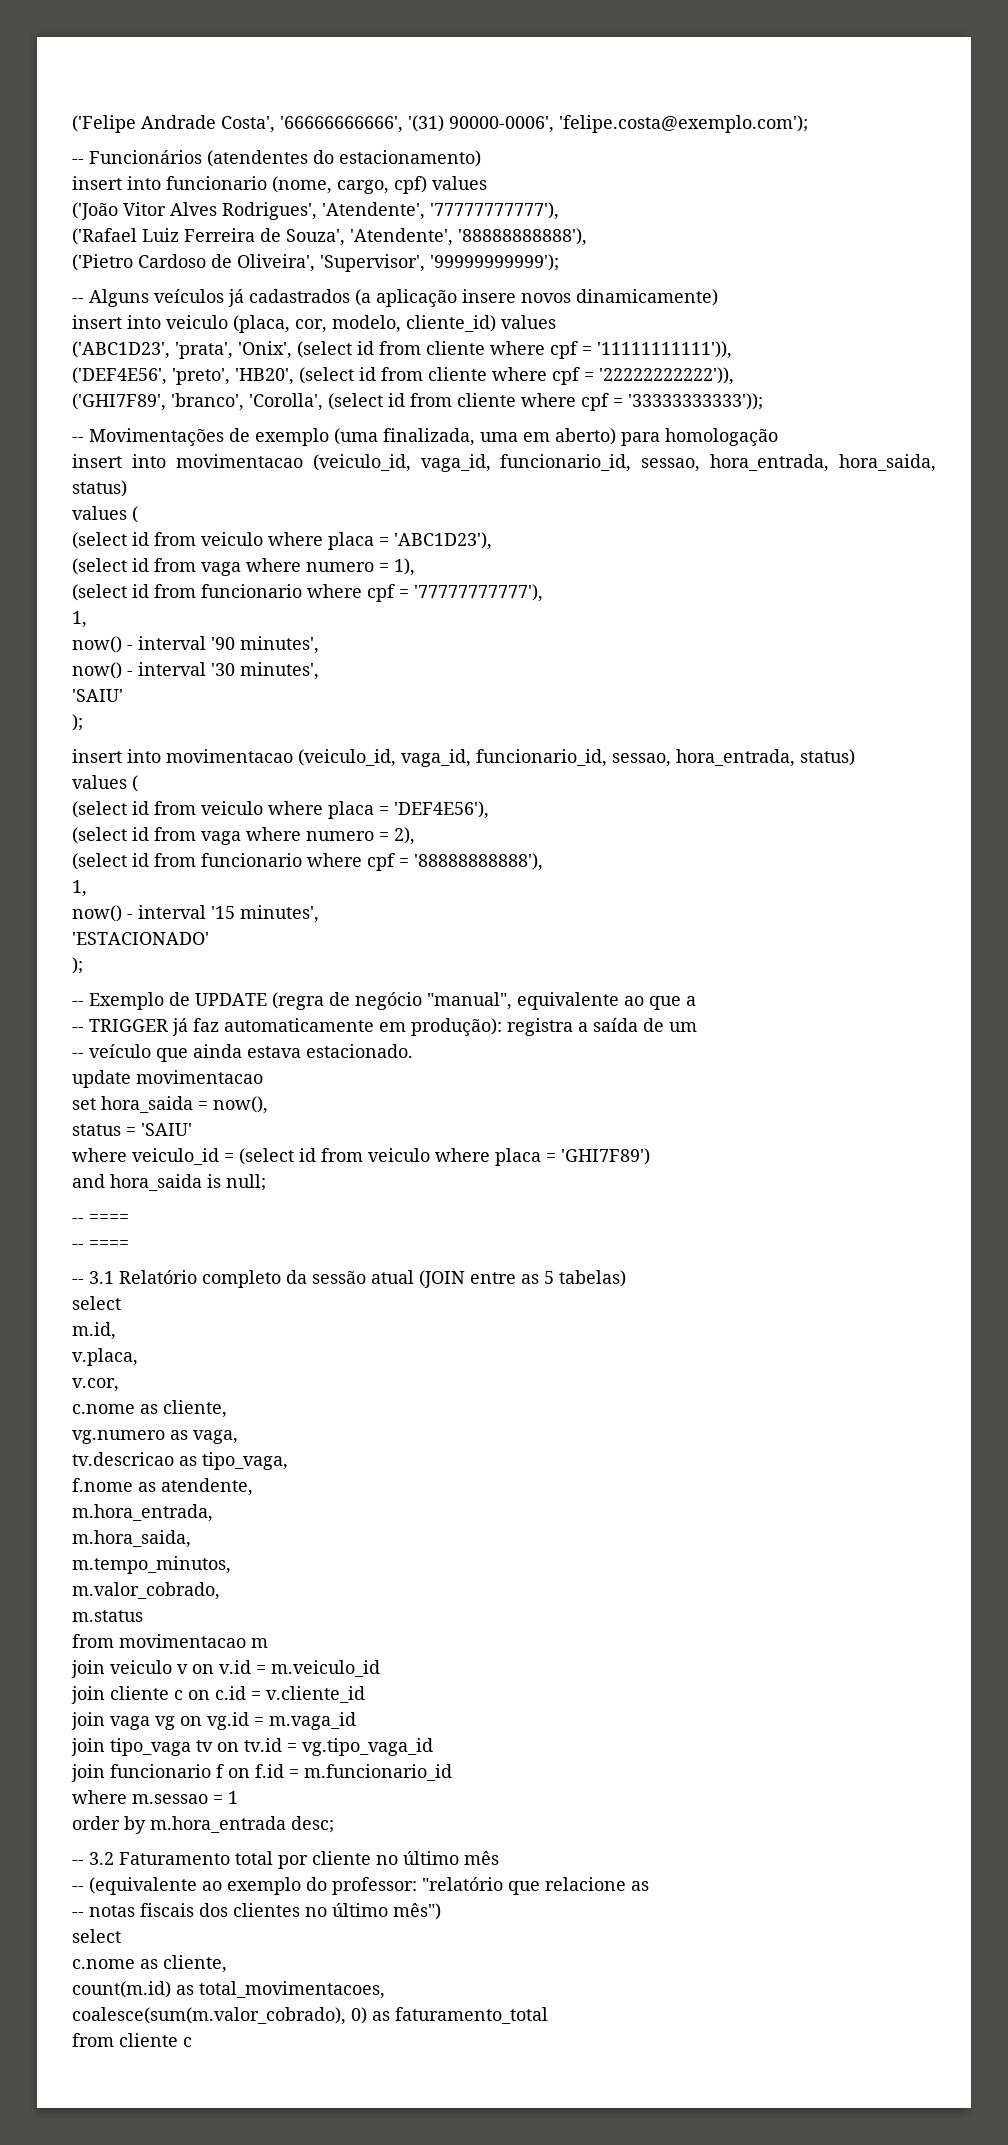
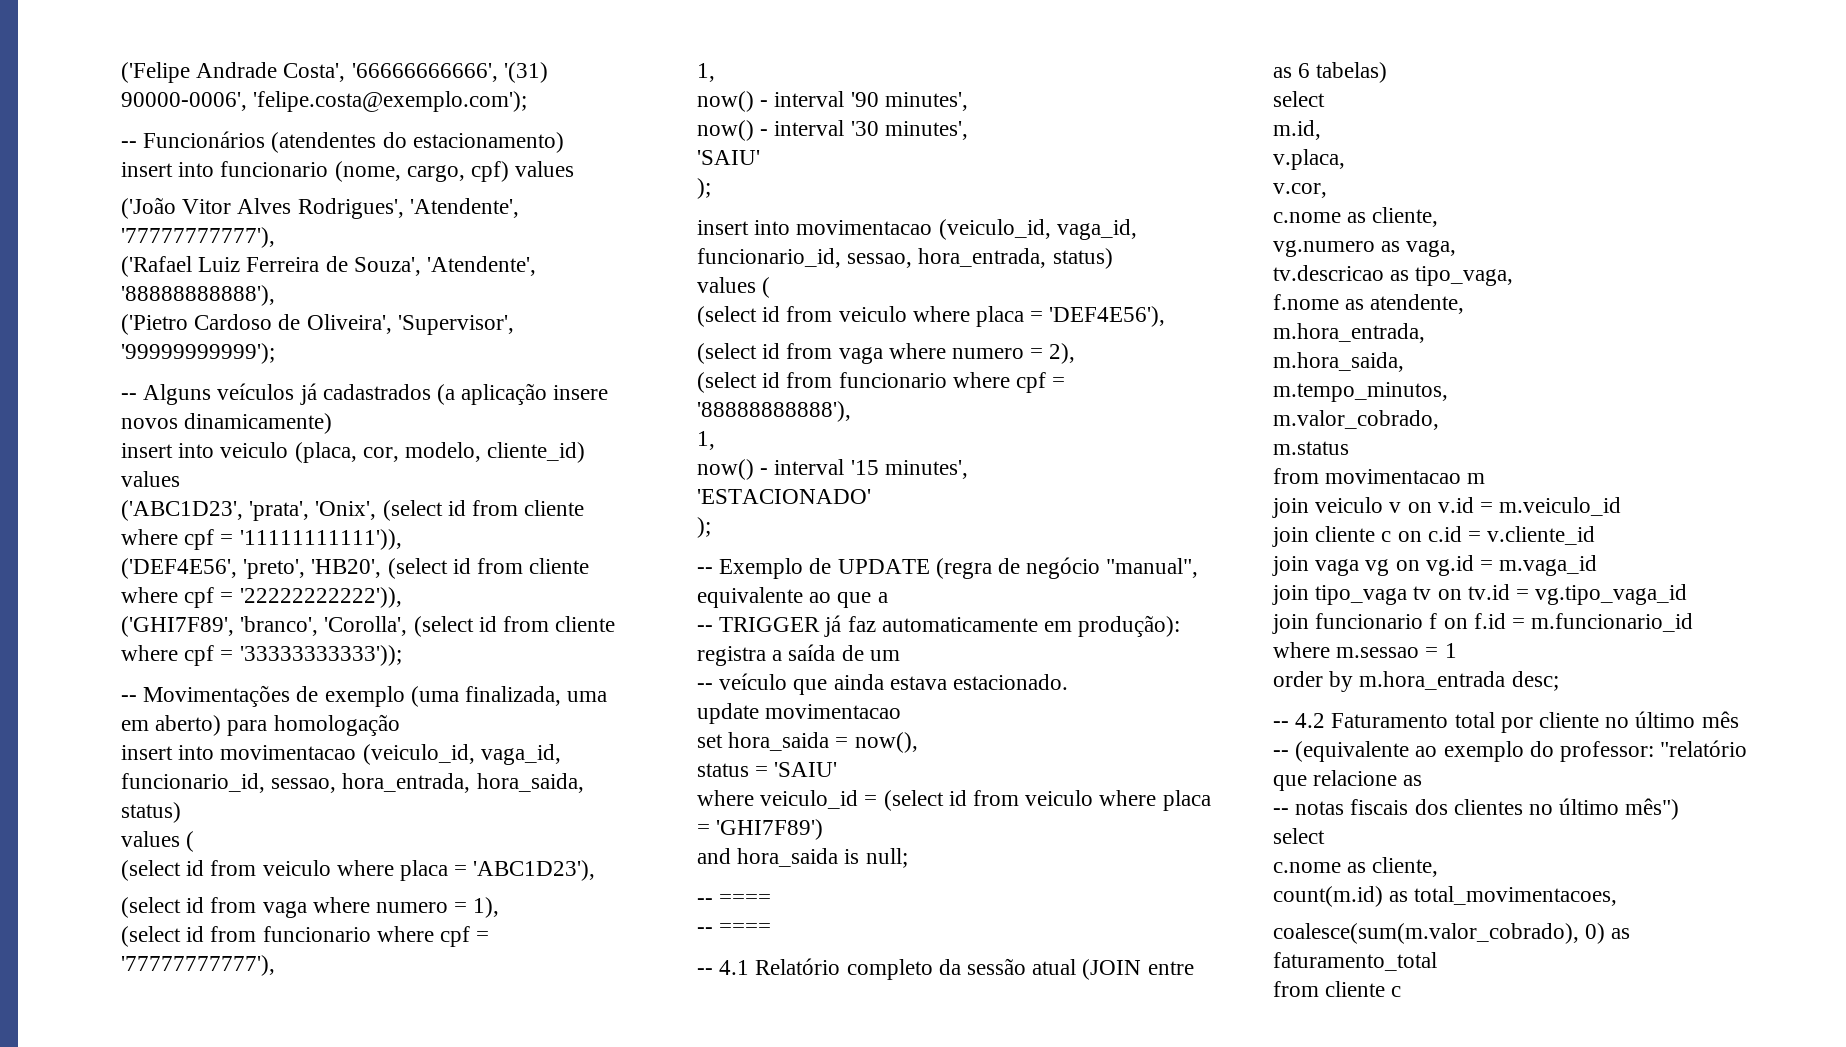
- -- 3.1 Relatório completo da sessão atual (JOIN entre as 5 tabelas)
+ -- 4.1 Relatório completo da sessão atual (JOIN entre as 6 tabelas)
- -- 3.2 Faturamento total por cliente no último mês
+ -- 4.2 Faturamento total por cliente no último mês

